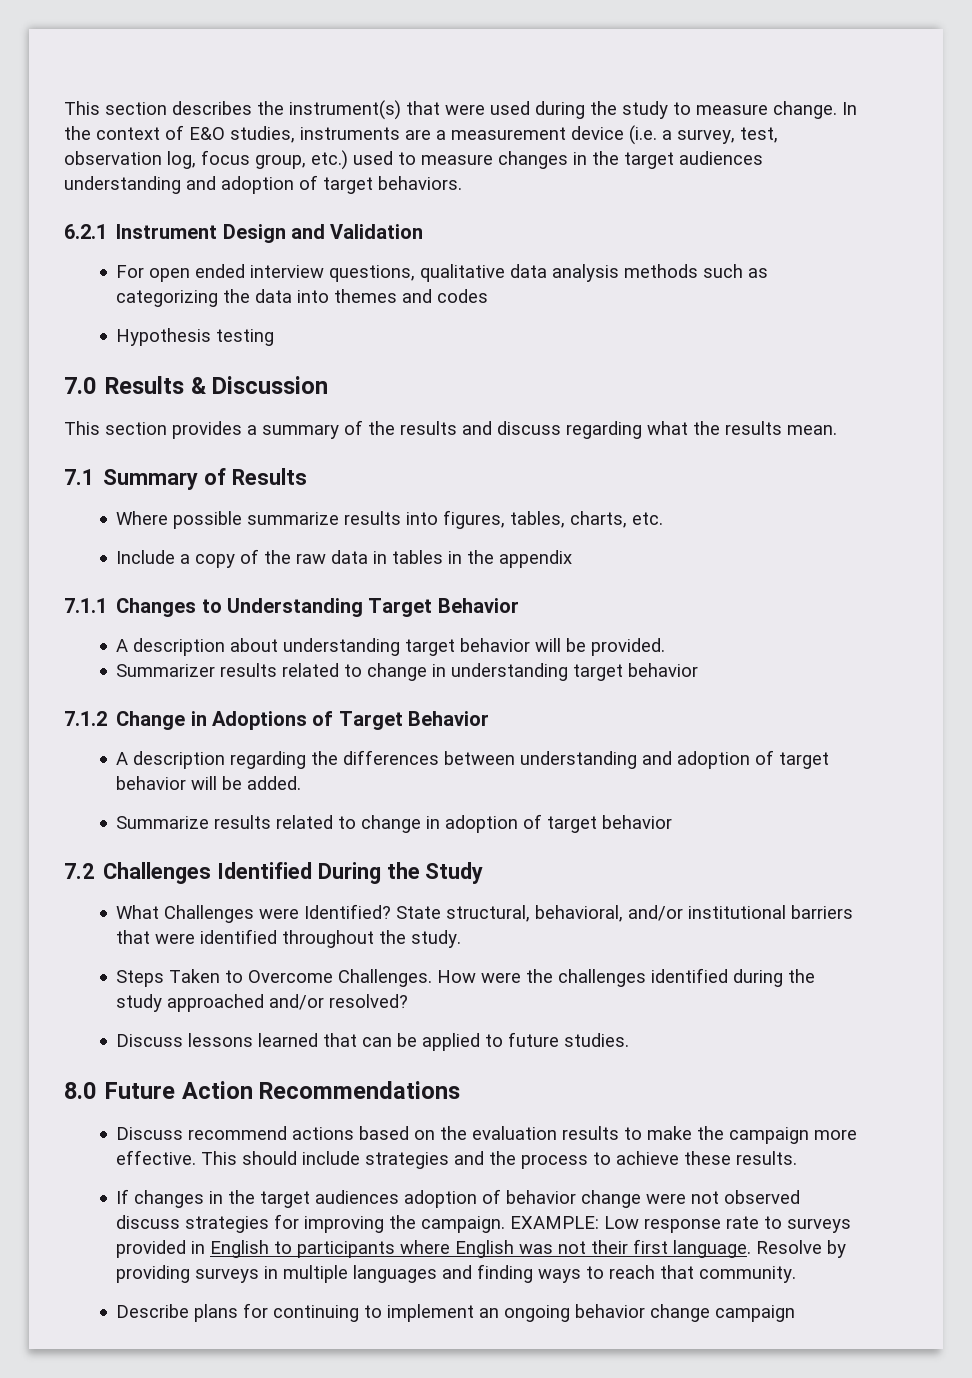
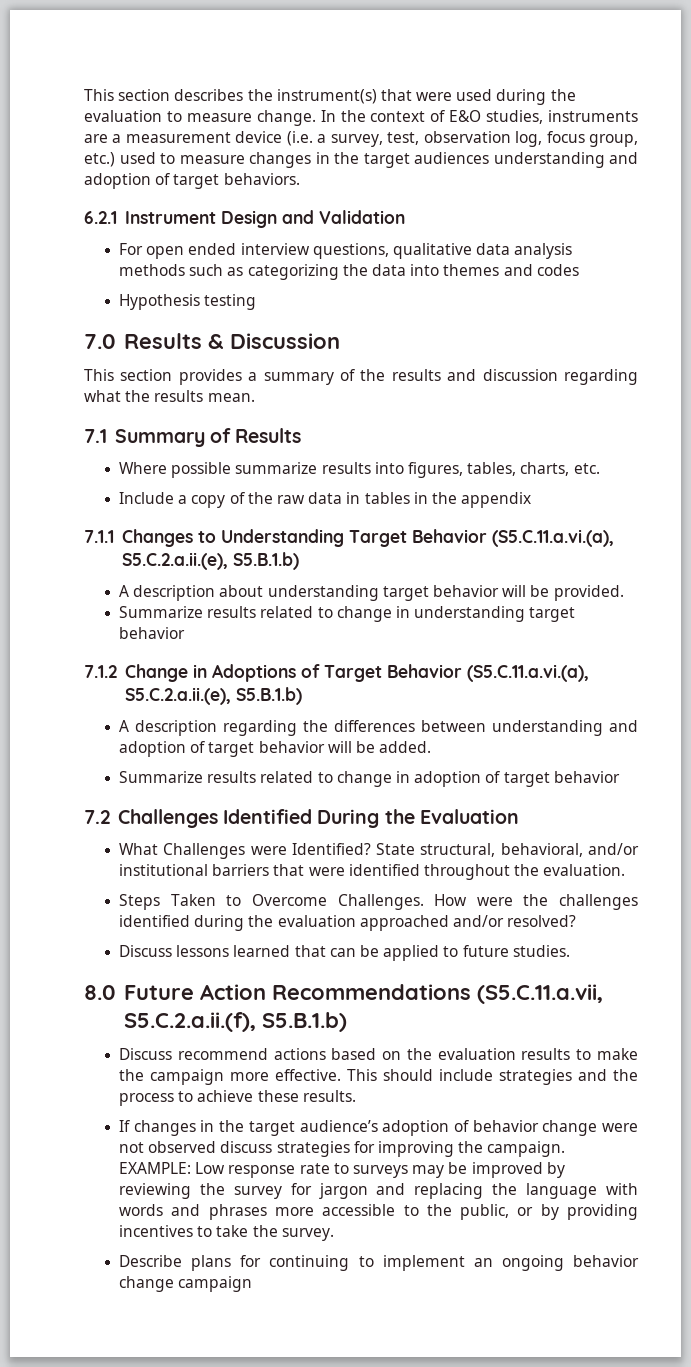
- This section describes the instrument(s) that were used during the study to measure change.
+ This section describes the instrument(s) that were used during the evaluation to measure change.
- This section provides a summary of the results and discuss regarding what the results mean.
+ This section provides a summary of the results and discussion regarding what the results mean.
- 7.1.1 Changes to Understanding Target Behavior
+ 7.1.1 Changes to Understanding Target Behavior (S5.C.11.a.vi.(a), S5.C.2.a.ii.(e), S5.B.1.b)
- Summarizer results related to change in understanding target behavior
+ Summarize results related to change in understanding target behavior
- 7.1.2 Change in Adoptions of Target Behavior
+ 7.1.2 Change in Adoptions of Target Behavior (S5.C.11.a.vi.(a), S5.C.2.a.ii.(e), S5.B.1.b)
- 7.2 Challenges Identified During the Study
+ 7.2 Challenges Identified During the Evaluation
- State structural, behavioral, and/or institutional barriers that were identified throughout the study.
+ State structural, behavioral, and/or institutional barriers that were identified throughout the evaluation.
- How were the challenges identified during the study approached and/or resolved?
+ How were the challenges identified during the evaluation approached and/or resolved?
- 8.0 Future Action Recommendations
+ 8.0 Future Action Recommendations (S5.C.11.a.vii, S5.C.2.a.ii.(f), S5.B.1.b)
- If changes in the target audiences adoption of behavior change were not observed discuss strategies for improving the campaign.
+ If changes in the target audience’s adoption of behavior change were not observed discuss strategies for improving the campaign.
- EXAMPLE: Low response rate to surveys provided in English to participants where English was not their first language. Resolve by providing surveys in multiple languages and finding ways to reach that community.
+ EXAMPLE: Low response rate to surveys may be improved by reviewing the survey for jargon and replacing the language with words and phrases more accessible to the public, or by providing incentives to take the survey.

